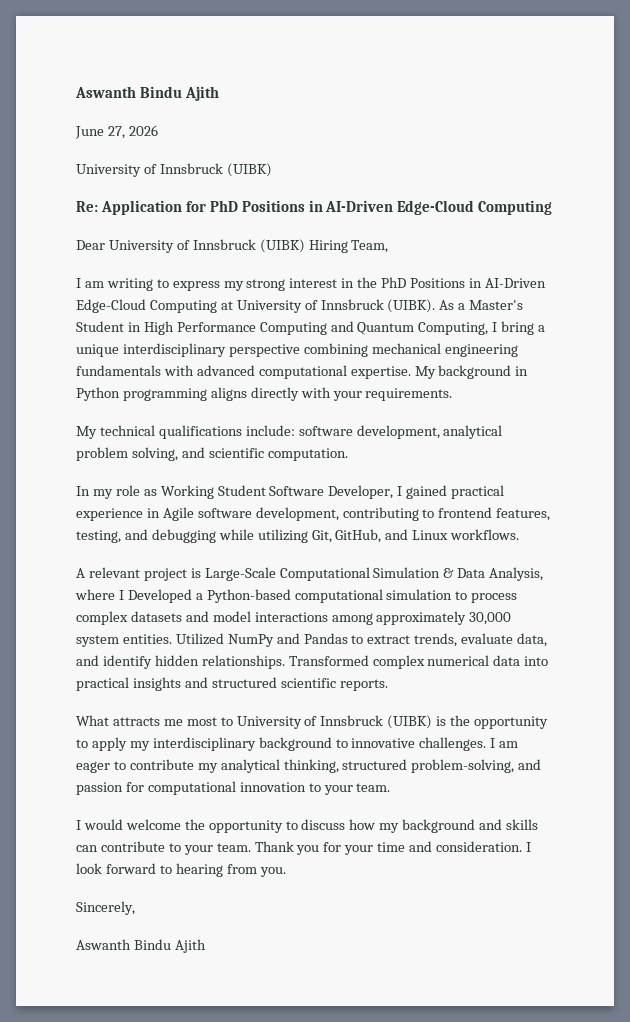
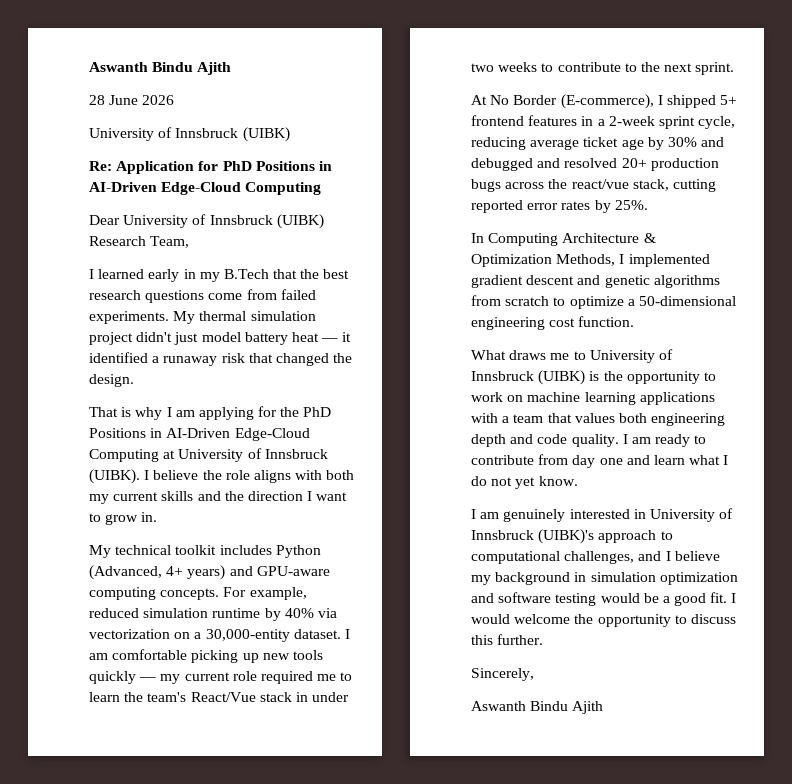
- June 27, 2026
+ 28 June 2026
- Dear University of Innsbruck (UIBK) Hiring Team,
+ Dear University of Innsbruck (UIBK) Research Team,
- I am writing to express my strong interest in the PhD Positions in AI-Driven Edge-Cloud Computing at University of Innsbruck (UIBK).
+ I learned early in my B.Tech that the best research questions come from failed experiments. My thermal simulation project didn't just model battery heat — it identified a runaway risk that changed the design.
+ That is why I am applying for the PhD Positions in AI-Driven Edge-Cloud Computing at University of Innsbruck (UIBK).
- As a Master's Student in High Performance Computing and Quantum Computing, I bring a unique interdisciplinary perspective combining mechanical engineering fundamentals with advanced computational expertise. My background in Python programming aligns directly with your requirements.
- My technical qualifications include: software development, analytical problem solving, and scientific computation.
- In my role as Working Student Software Developer, I gained practical experience in Agile software development, contributing to frontend features, testing, and debugging while utilizing Git, GitHub, and Linux workflows.
- A relevant project is Large-Scale Computational Simulation & Data Analysis, where I Developed a Python-based computational simulation to process complex datasets and model interactions among approximately 30,000 system entities. Utilized NumPy and Pandas to extract trends, evaluate data, and identify hidden relationships. Transformed complex numerical data into practical insights and structured scientific reports.
- What attracts me most to University of Innsbruck (UIBK) is the opportunity to apply my interdisciplinary background to innovative challenges. I am eager to contribute my analytical thinking, structured problem-solving, and passion for computational innovation to your team.
- I would welcome the opportunity to discuss how my background and skills can contribute to your team. Thank you for your time and consideration. I look forward to hearing from you.
+ I believe the role aligns with both my current skills and the direction I want to grow in.
+ My technical toolkit includes Python (Advanced, 4+ years) and GPU-aware computing concepts. For example, reduced simulation runtime by 40% via vectorization on a 30,000-entity dataset. I am comfortable picking up new tools quickly — my current role required me to learn the team's React/Vue stack in under two weeks to contribute to the next sprint.
+ At No Border (E-commerce), I shipped 5+ frontend features in a 2-week sprint cycle, reducing average ticket age by 30% and debugged and resolved 20+ production bugs across the react/vue stack, cutting reported error rates by 25%.
+ In Computing Architecture & Optimization Methods, I implemented gradient descent and genetic algorithms from scratch to optimize a 50-dimensional engineering cost function.
+ What draws me to University of Innsbruck (UIBK) is the opportunity to work on machine learning applications with a team that values both engineering depth and code quality. I am ready to contribute from day one and learn what I do not yet know.
+ I am genuinely interested in University of Innsbruck (UIBK)'s approach to computational challenges, and I believe my background in simulation optimization and software testing would be a good fit. I would welcome the opportunity to discuss this further.

